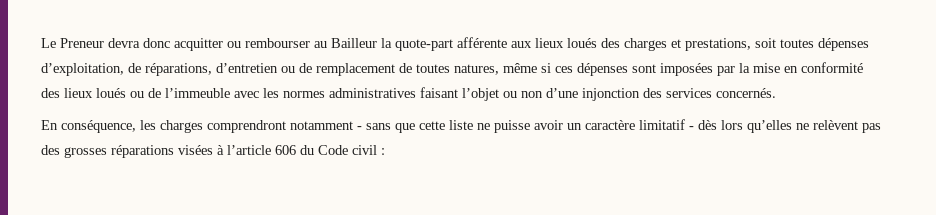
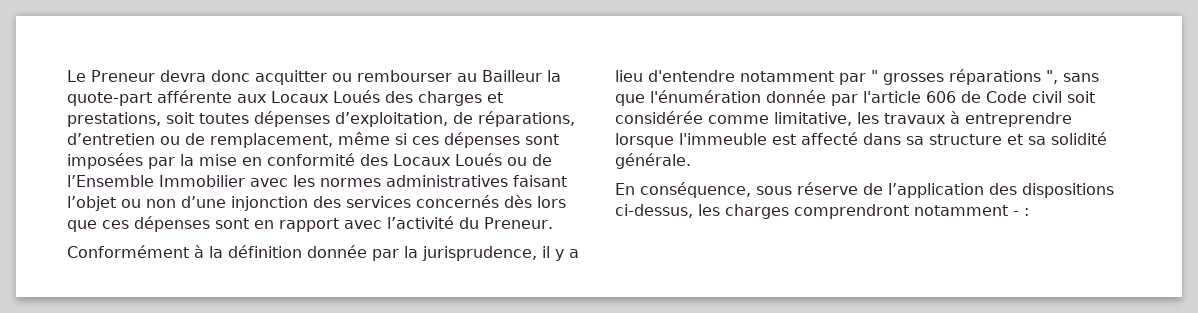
- Le Preneur devra donc acquitter ou rembourser au Bailleur la quote-part afférente aux lieux loués des charges et prestations, soit toutes dépenses d’exploitation, de réparations, d’entretien ou de remplacement de toutes natures, même si ces dépenses sont imposées par la mise en conformité des lieux loués ou de l’immeuble avec les normes administratives faisant l’objet ou non d’une injonction des services concernés.
- En conséquence, les charges comprendront notamment - sans que cette liste ne puisse avoir un caractère limitatif - dès lors qu’elles ne relèvent pas des grosses réparations visées à l’article 606 du Code civil :
+ Le Preneur devra donc acquitter ou rembourser au Bailleur la quote-part afférente aux Locaux Loués des charges et prestations, soit toutes dépenses d’exploitation, de réparations, d’entretien ou de remplacement, même si ces dépenses sont imposées par la mise en conformité des Locaux Loués ou de l’Ensemble Immobilier avec les normes administratives faisant l’objet ou non d’une injonction des services concernés dès lors que ces dépenses sont en rapport avec l’activité du Preneur.
+ Conformément à la définition donnée par la jurisprudence, il y a lieu d'entendre notamment par " grosses réparations ", sans que l'énumération donnée par l'article 606 de Code civil soit considérée comme limitative, les travaux à entreprendre lorsque l'immeuble est affecté dans sa structure et sa solidité générale.
+ En conséquence, sous réserve de l’application des dispositions ci-dessus, les charges comprendront notamment - :

